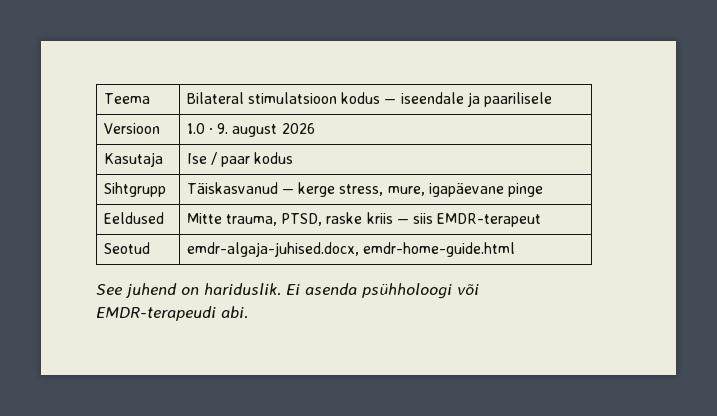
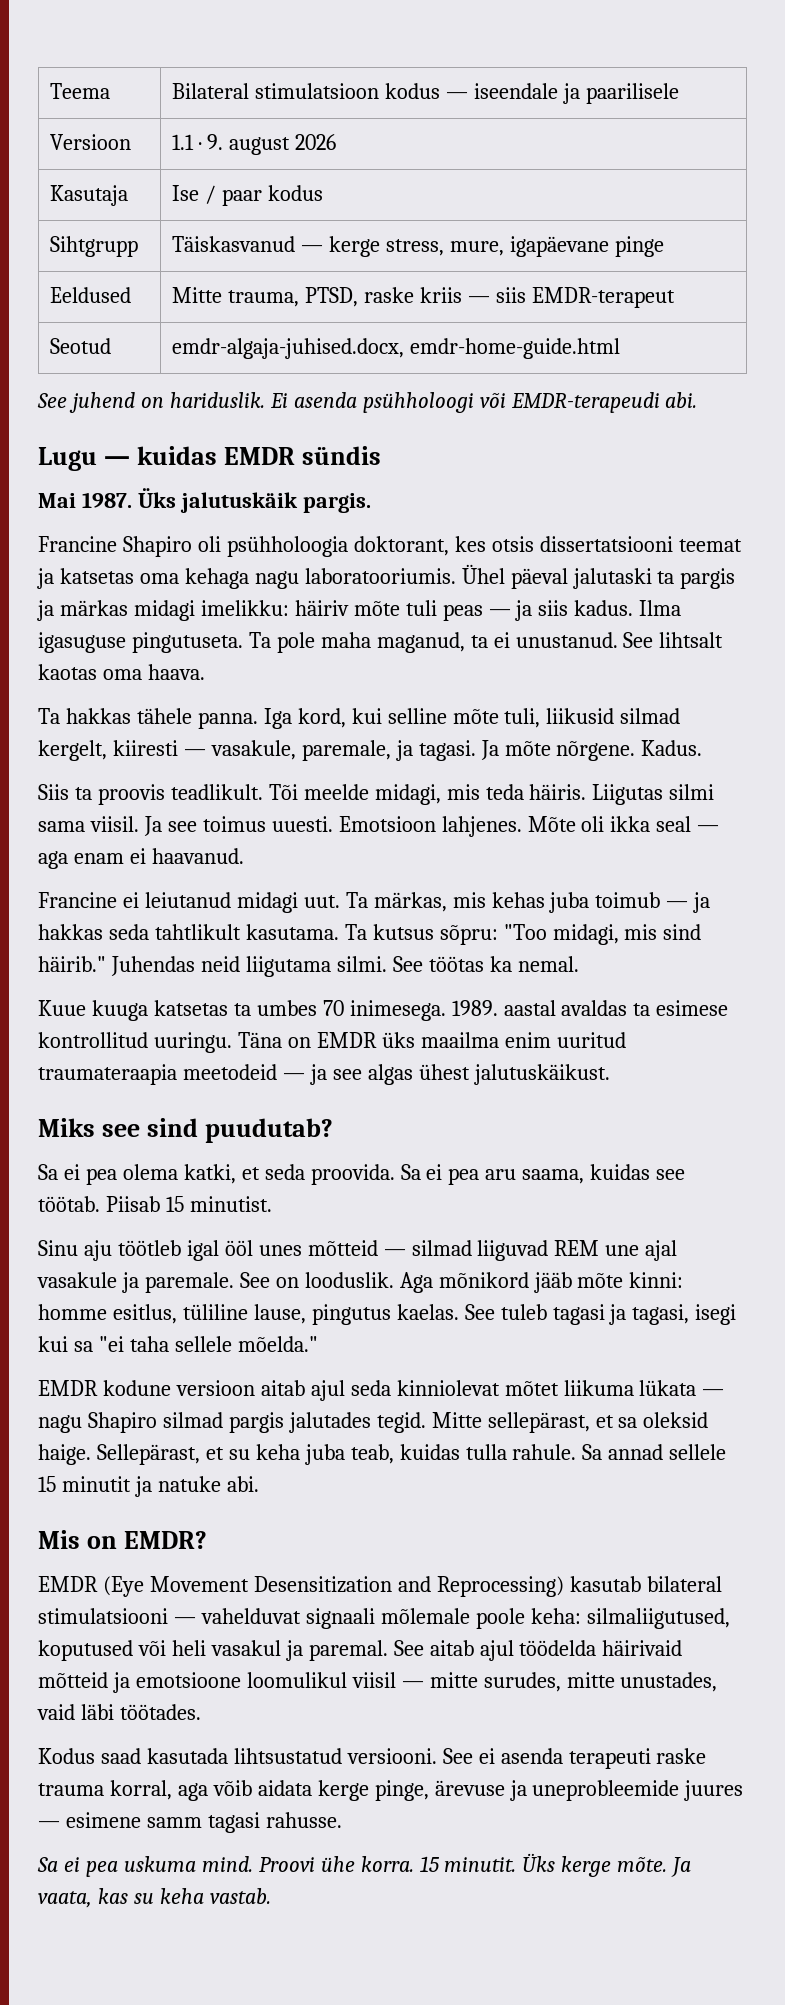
- Versioon | 1.0 · 9. august 2026
+ Versioon | 1.1 · 9. august 2026
+ Lugu — kuidas EMDR sündis
+ Mai 1987. Üks jalutuskäik pargis.
+ Francine Shapiro oli psühholoogia doktorant, kes otsis dissertatsiooni teemat ja katsetas oma kehaga nagu laboratooriumis. Ühel päeval jalutaski ta pargis ja märkas midagi imelikku: häiriv mõte tuli peas — ja siis kadus. Ilma igasuguse pingutuseta. Ta pole maha maganud, ta ei unustanud. See lihtsalt kaotas oma haava.
+ Ta hakkas tähele panna. Iga kord, kui selline mõte tuli, liikusid silmad kergelt, kiiresti — vasakule, paremale, ja tagasi. Ja mõte nõrgene. Kadus.
+ Siis ta proovis teadlikult. Tõi meelde midagi, mis teda häiris. Liigutas silmi sama viisil. Ja see toimus uuesti. Emotsioon lahjenes. Mõte oli ikka seal — aga enam ei haavanud.
+ Francine ei leiutanud midagi uut. Ta märkas, mis kehas juba toimub — ja hakkas seda tahtlikult kasutama. Ta kutsus sõpru: "Too midagi, mis sind häirib." Juhendas neid liigutama silmi. See töötas ka nemal.
+ Kuue kuuga katsetas ta umbes 70 inimesega. 1989. aastal avaldas ta esimese kontrollitud uuringu. Täna on EMDR üks maailma enim uuritud traumateraapia meetodeid — ja see algas ühest jalutuskäikust.
+ Miks see sind puudutab?
+ Sa ei pea olema katki, et seda proovida. Sa ei pea aru saama, kuidas see töötab. Piisab 15 minutist.
+ Sinu aju töötleb igal ööl unes mõtteid — silmad liiguvad REM une ajal vasakule ja paremale. See on looduslik. Aga mõnikord jääb mõte kinni: homme esitlus, tüliline lause, pingutus kaelas. See tuleb tagasi ja tagasi, isegi kui sa "ei taha sellele mõelda."
+ EMDR kodune versioon aitab ajul seda kinniolevat mõtet liikuma lükata — nagu Shapiro silmad pargis jalutades tegid. Mitte sellepärast, et sa oleksid haige. Sellepärast, et su keha juba teab, kuidas tulla rahule. Sa annad sellele 15 minutit ja natuke abi.
+ Mis on EMDR?
+ EMDR (Eye Movement Desensitization and Reprocessing) kasutab bilateral stimulatsiooni — vahelduvat signaali mõlemale poole keha: silmaliigutused, koputused või heli vasakul ja paremal. See aitab ajul töödelda häirivaid mõtteid ja emotsioone loomulikul viisil — mitte surudes, mitte unustades, vaid läbi töötades.
+ Kodus saad kasutada lihtsustatud versiooni. See ei asenda terapeuti raske trauma korral, aga võib aidata kerge pinge, ärevuse ja uneprobleemide juures — esimene samm tagasi rahusse.
+ Sa ei pea uskuma mind. Proovi ühe korra. 15 minutit. Üks kerge mõte. Ja vaata, kas su keha vastab.

